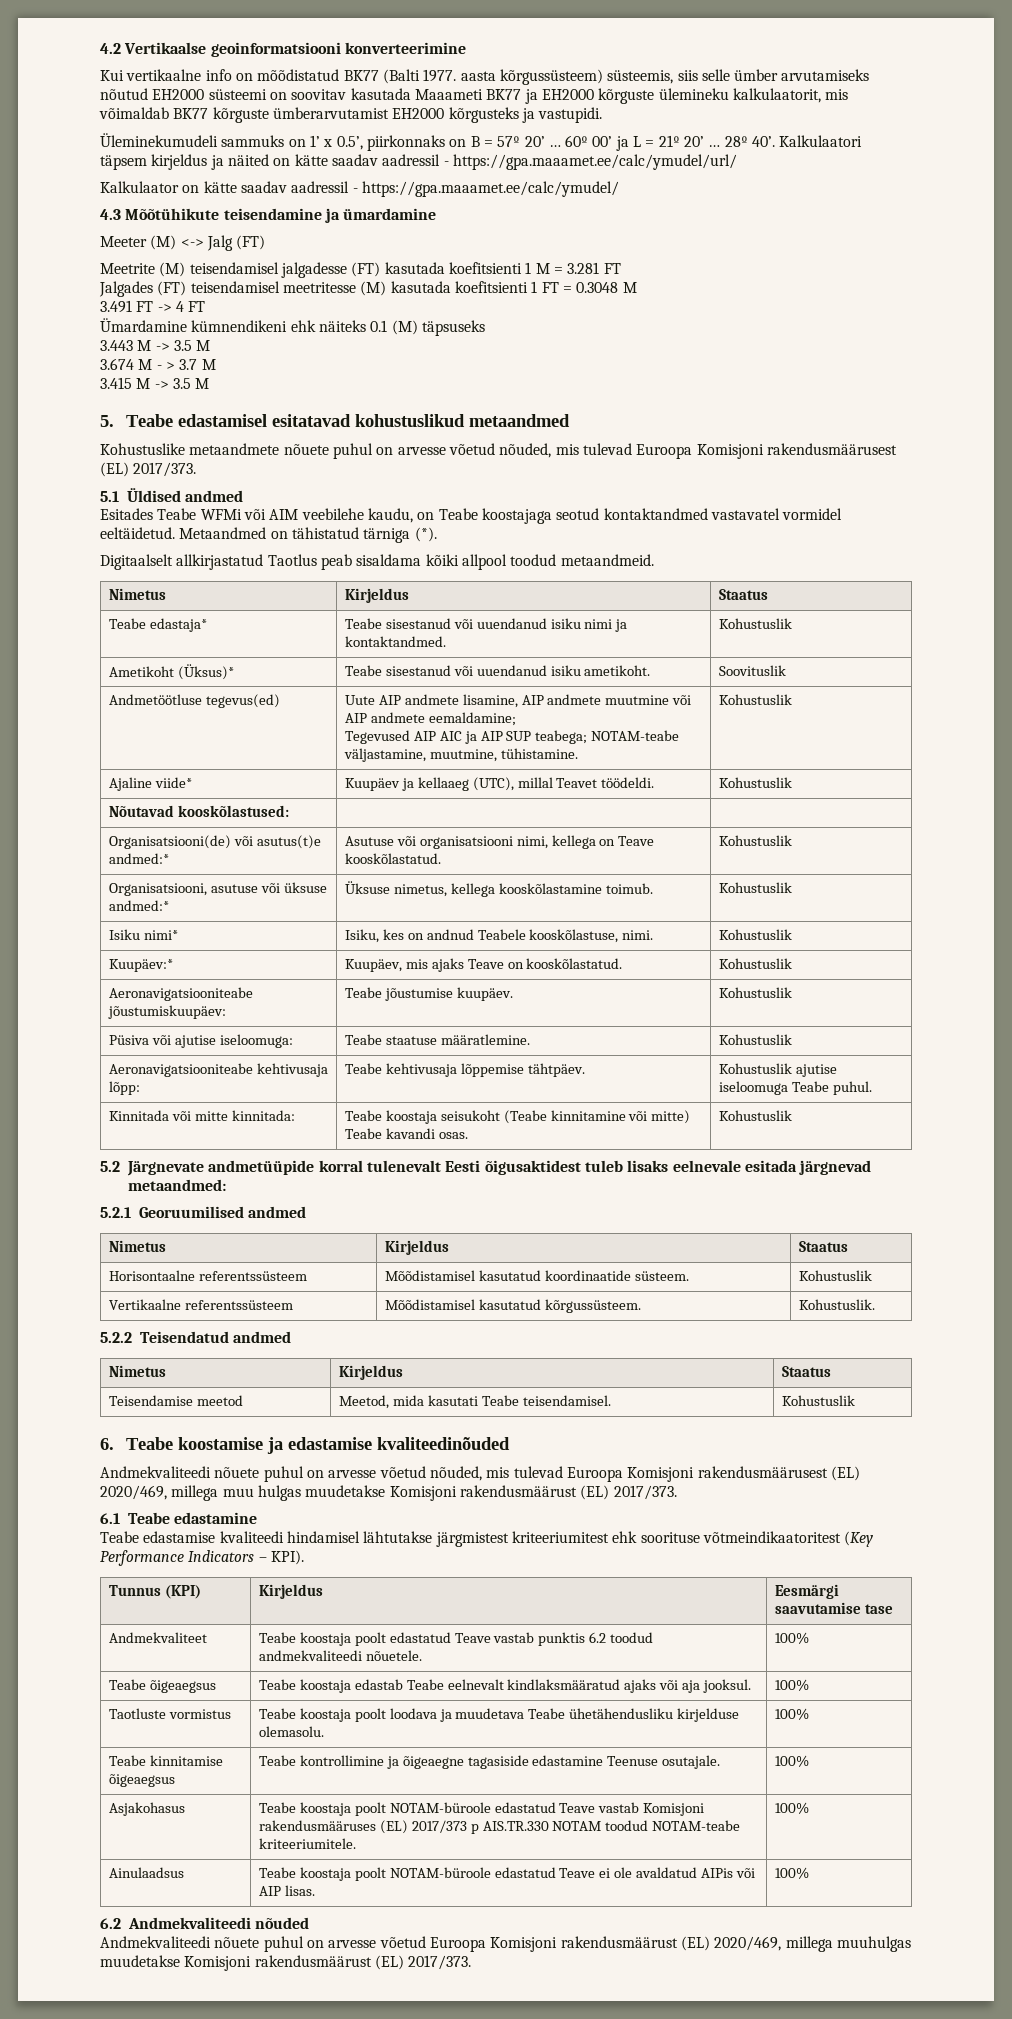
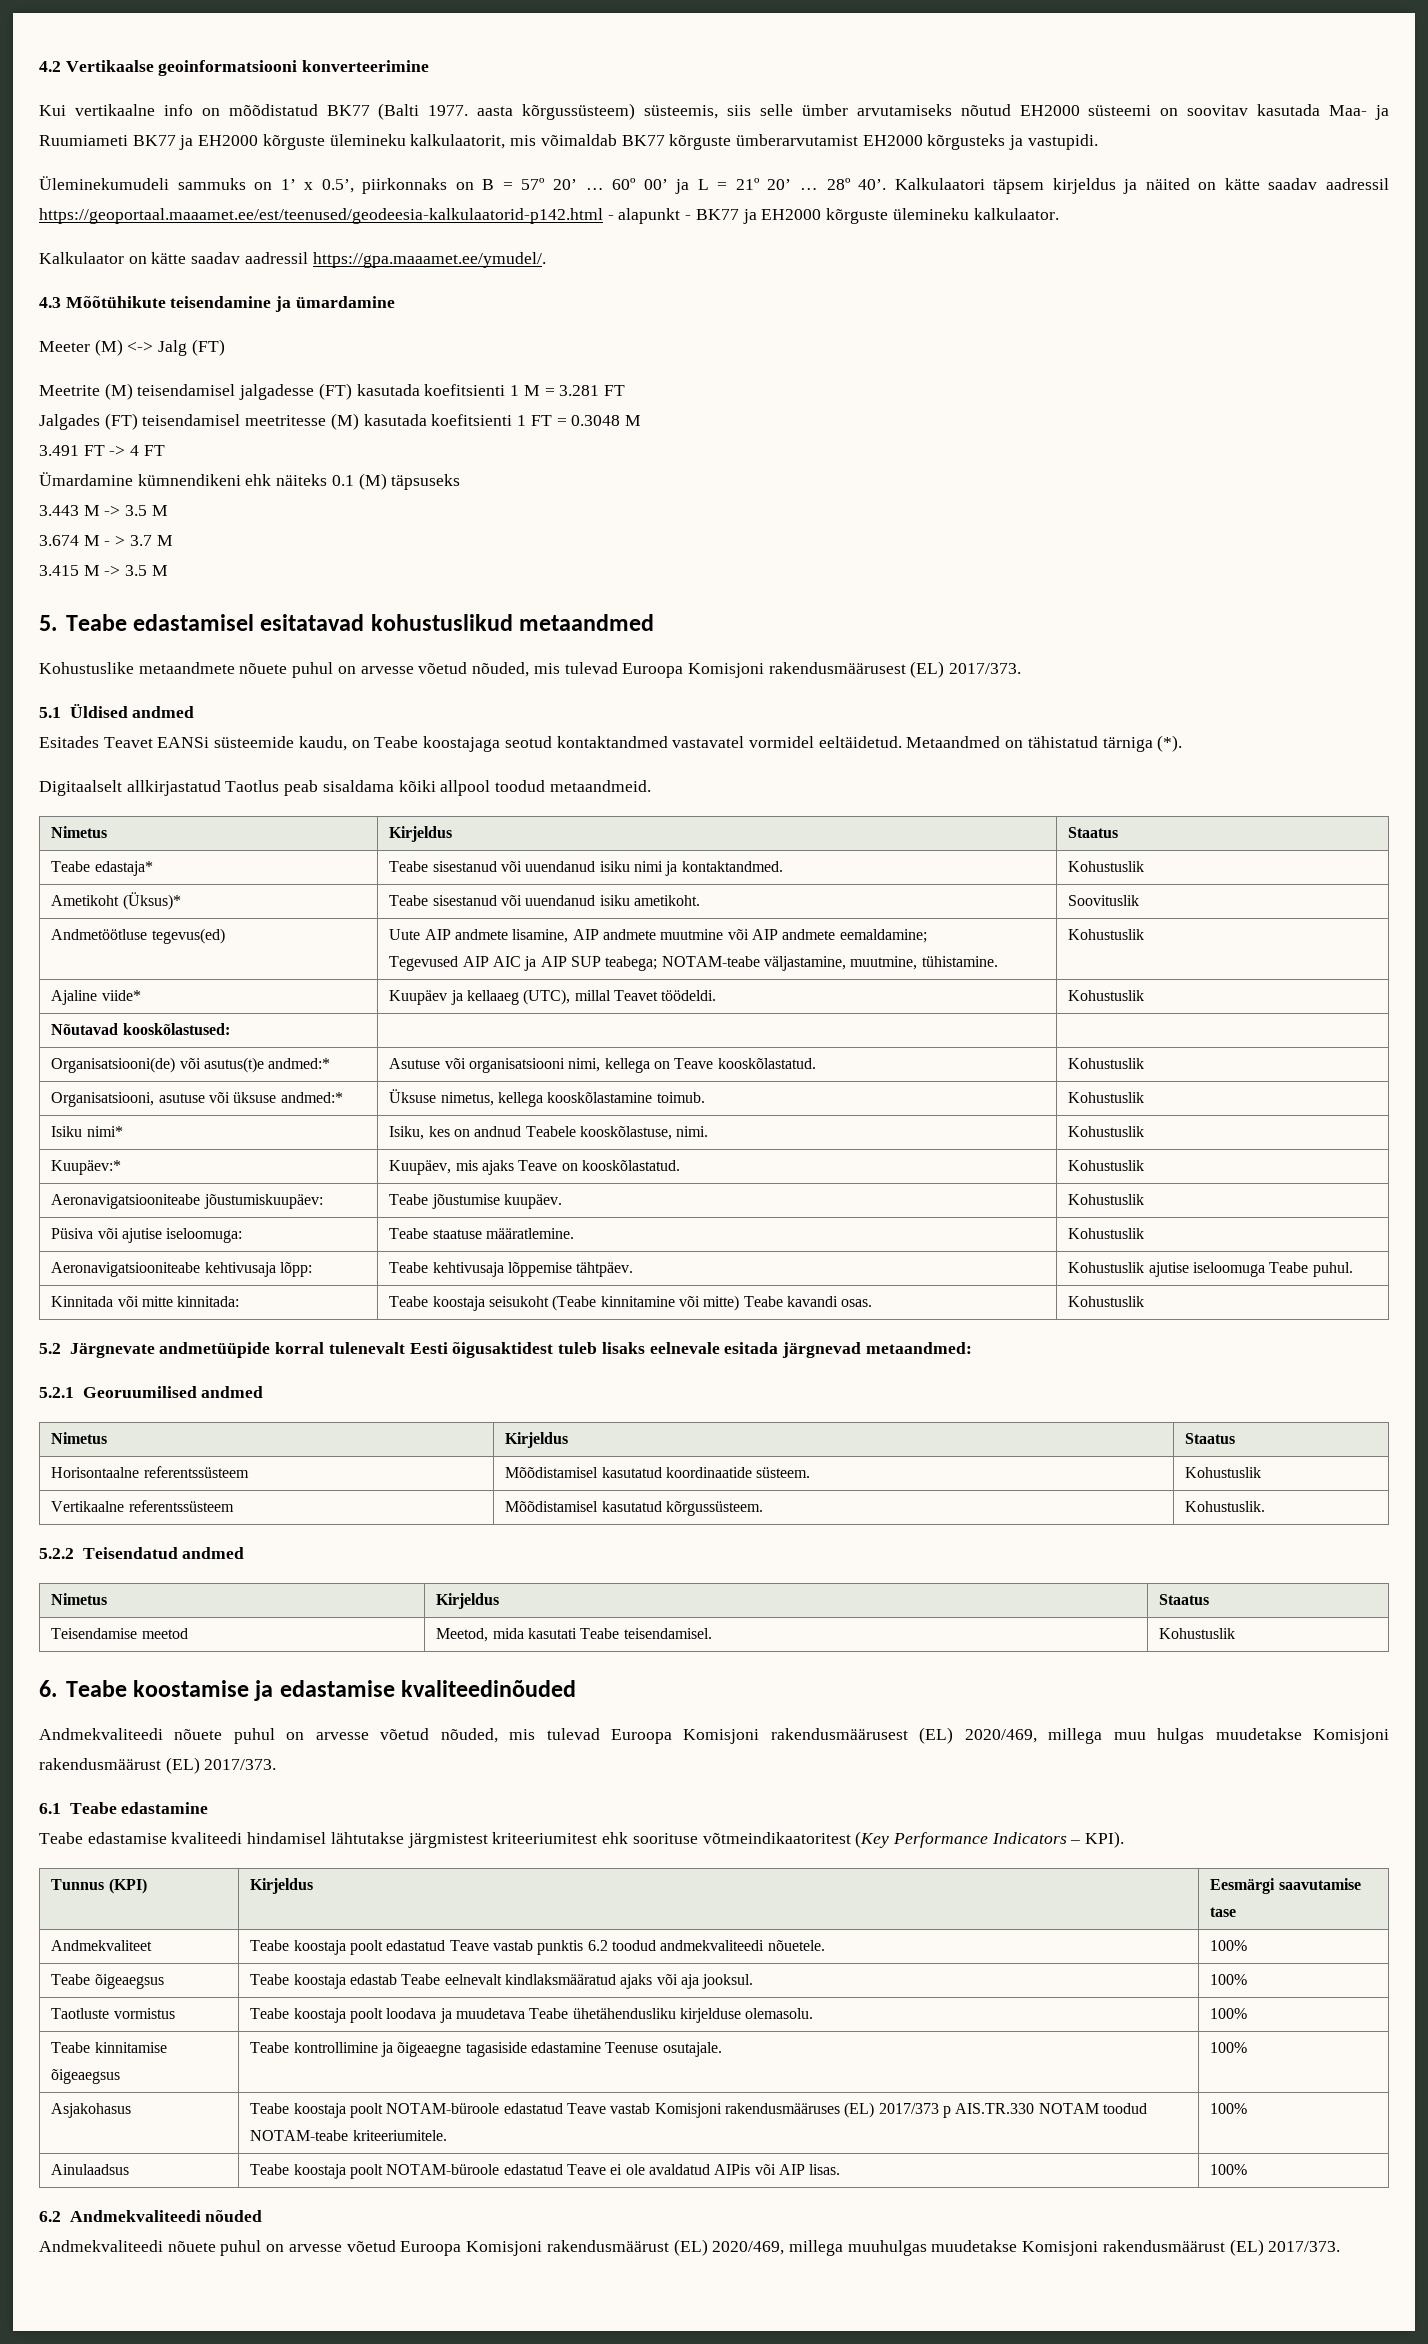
- Kui vertikaalne info on mõõdistatud BK77 (Balti 1977. aasta kõrgussüsteem) süsteemis, siis selle ümber arvutamiseks nõutud EH2000 süsteemi on soovitav kasutada Maaameti BK77 ja EH2000 kõrguste ülemineku kalkulaatorit, mis võimaldab BK77 kõrguste ümberarvutamist EH2000 kõrgusteks ja vastupidi.
+ Kui vertikaalne info on mõõdistatud BK77 (Balti 1977. aasta kõrgussüsteem) süsteemis, siis selle ümber arvutamiseks nõutud EH2000 süsteemi on soovitav kasutada Maa- ja Ruumiameti BK77 ja EH2000 kõrguste ülemineku kalkulaatorit, mis võimaldab BK77 kõrguste ümberarvutamist EH2000 kõrgusteks ja vastupidi.
- Kalkulaatori täpsem kirjeldus ja näited on kätte saadav aadressil - https://gpa.maaamet.ee/calc/ymudel/url/
+ Kalkulaatori täpsem kirjeldus ja näited on kätte saadav aadressil https://geoportaal.maaamet.ee/est/teenused/geodeesia-kalkulaatorid-p142.html - alapunkt - BK77 ja EH2000 kõrguste ülemineku kalkulaator.
- Kalkulaator on kätte saadav aadressil - https://gpa.maaamet.ee/calc/ymudel/
+ Kalkulaator on kätte saadav aadressil https://gpa.maaamet.ee/ymudel/.
- Esitades Teabe WFMi või AIM veebilehe kaudu, on Teabe koostajaga seotud kontaktandmed vastavatel vormidel eeltäidetud.
+ Esitades Teavet EANSi süsteemide kaudu, on Teabe koostajaga seotud kontaktandmed vastavatel vormidel eeltäidetud.

